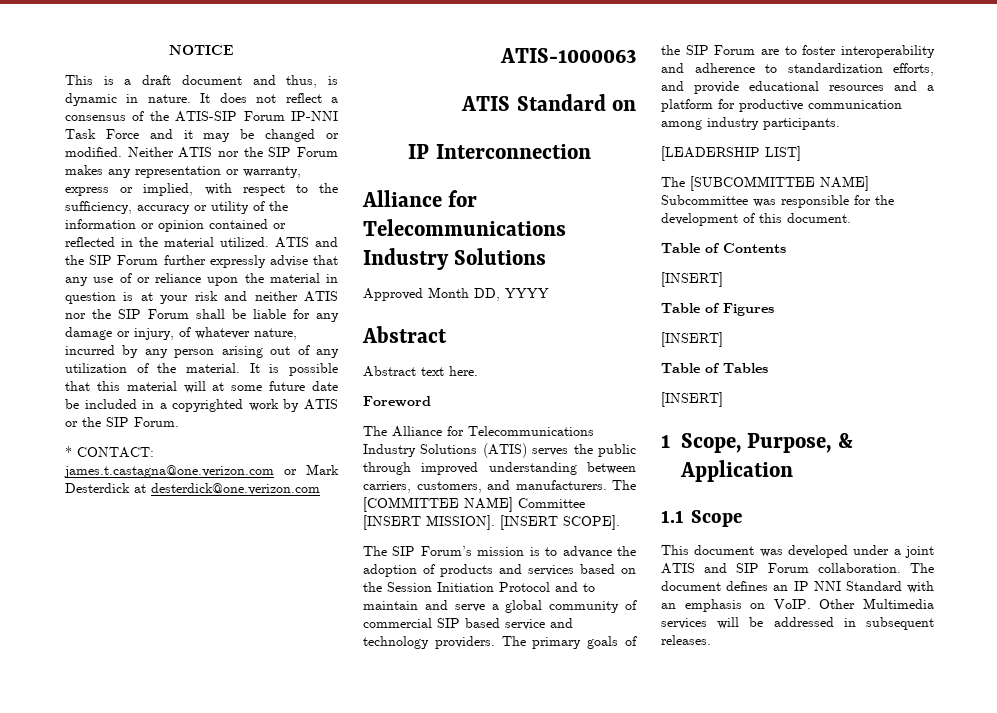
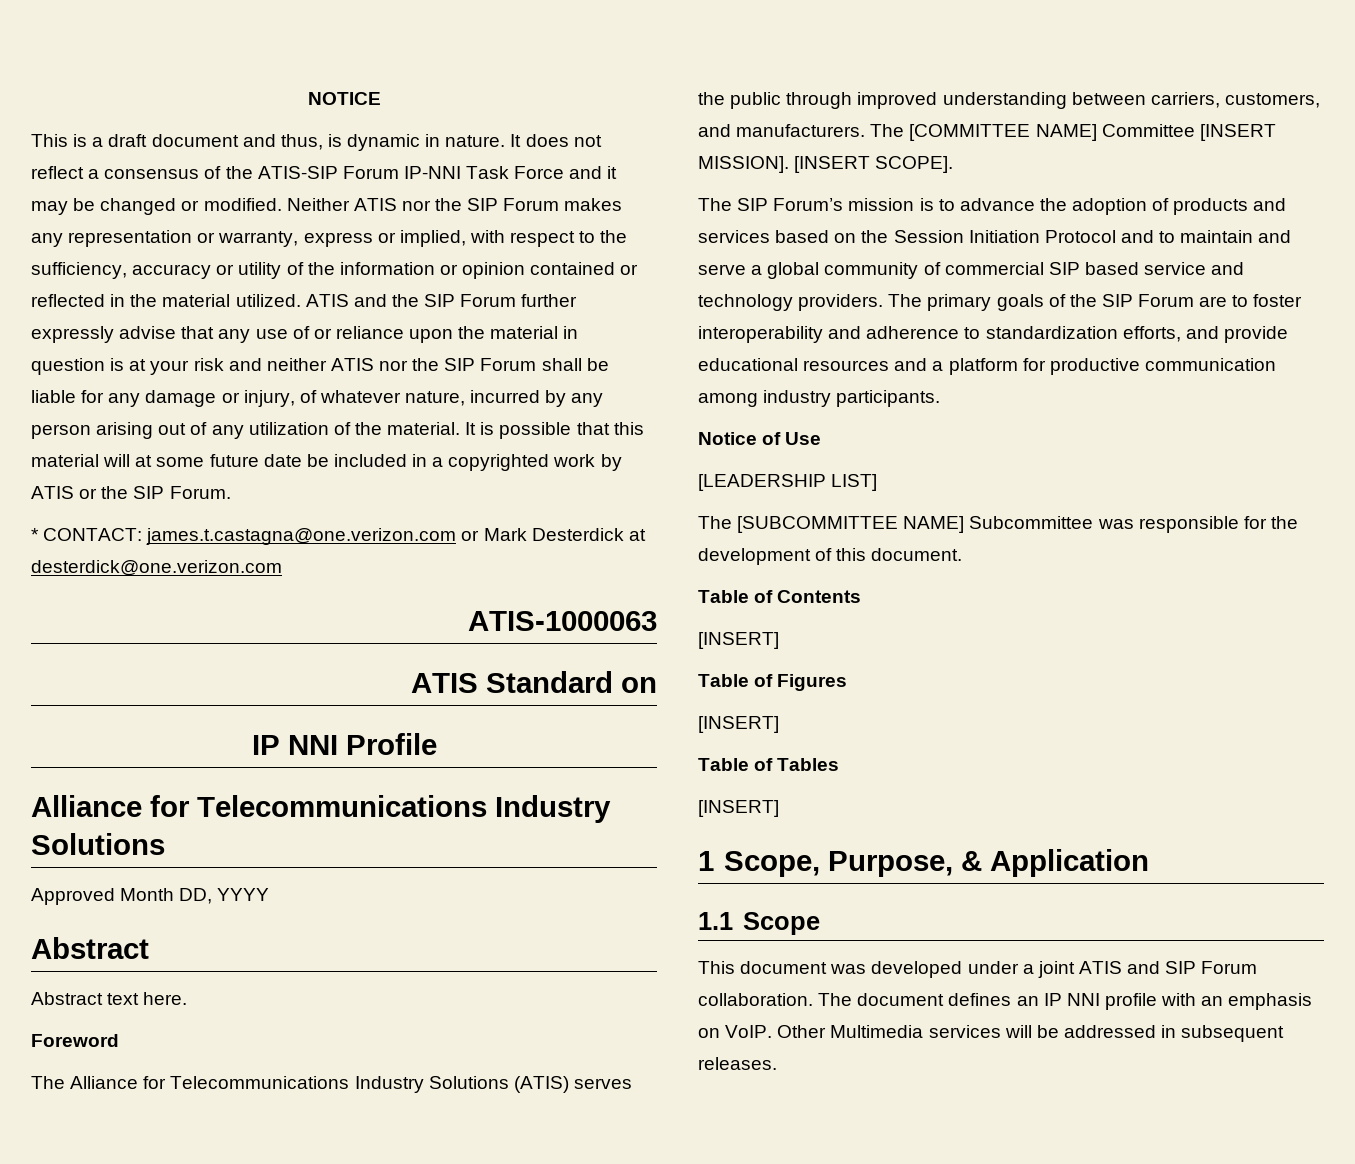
- IP Interconnection
+ IP NNI Profile
+ Notice of Use
- The document defines an IP NNI Standard with an emphasis on VoIP.
+ The document defines an IP NNI profile with an emphasis on VoIP.

